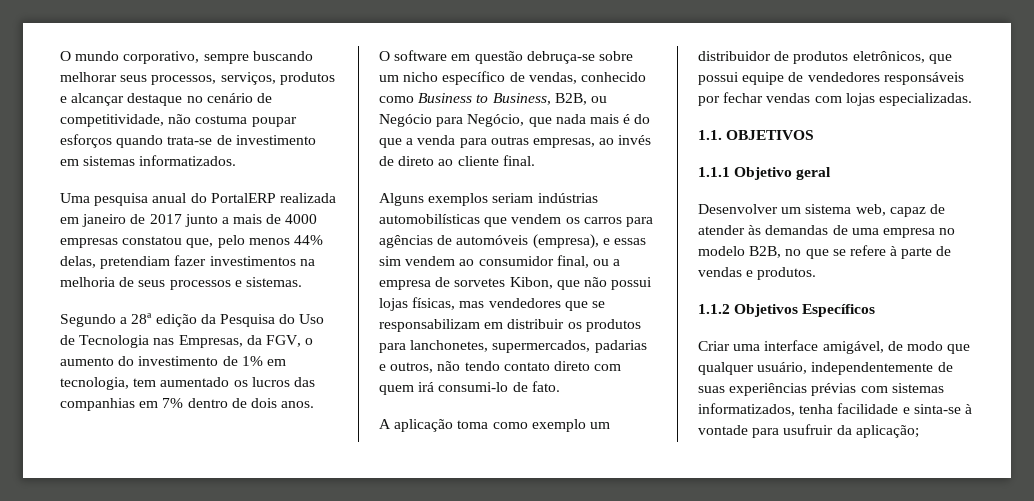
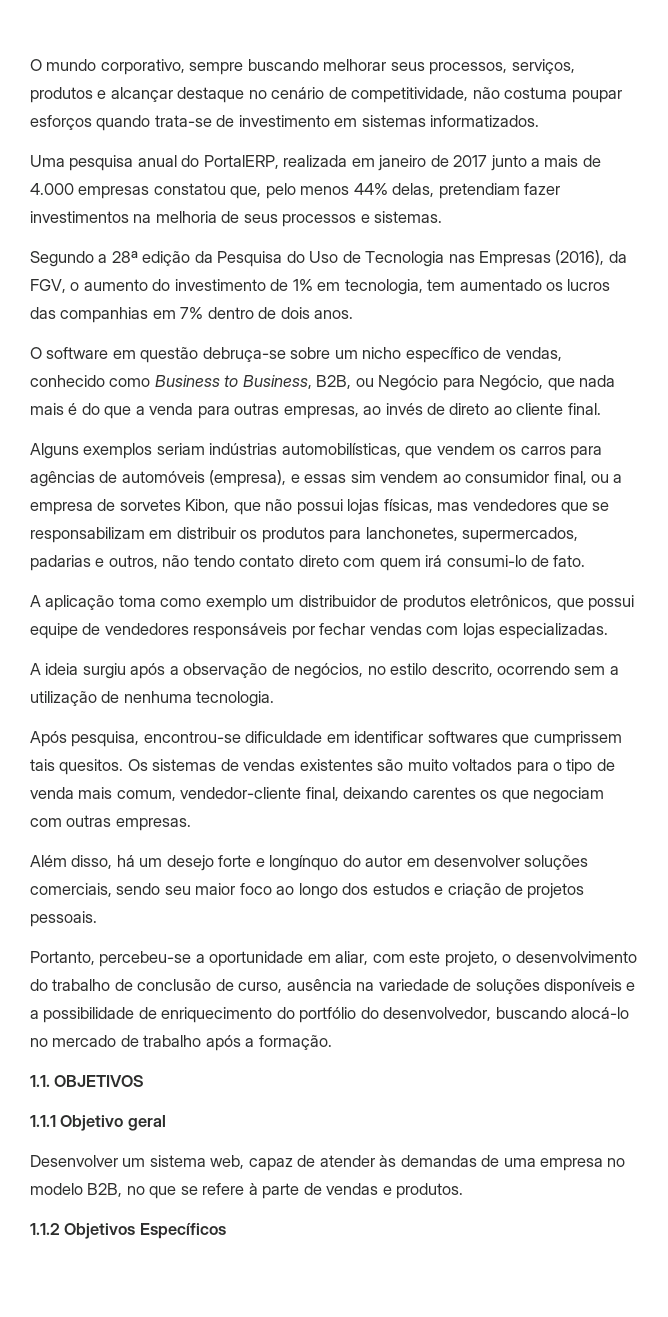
- Uma pesquisa anual do PortalERP realizada em janeiro de 2017 junto a mais de 4000 empresas constatou que, pelo menos 44% delas, pretendiam fazer investimentos na melhoria de seus processos e sistemas.
+ Uma pesquisa anual do PortalERP, realizada em janeiro de 2017 junto a mais de 4.000 empresas constatou que, pelo menos 44% delas, pretendiam fazer investimentos na melhoria de seus processos e sistemas.
- Segundo a 28ª edição da Pesquisa do Uso de Tecnologia nas Empresas, da FGV, o aumento do investimento de 1% em tecnologia, tem aumentado os lucros das companhias em 7% dentro de dois anos.
+ Segundo a 28ª edição da Pesquisa do Uso de Tecnologia nas Empresas (2016), da FGV, o aumento do investimento de 1% em tecnologia, tem aumentado os lucros das companhias em 7% dentro de dois anos.
- Alguns exemplos seriam indústrias automobilísticas que vendem os carros para agências de automóveis (empresa), e essas sim vendem ao consumidor final, ou a empresa de sorvetes Kibon, que não possui lojas físicas, mas vendedores que se responsabilizam em distribuir os produtos para lanchonetes, supermercados, padarias e outros, não tendo contato direto com quem irá consumi-lo de fato.
+ Alguns exemplos seriam indústrias automobilísticas, que vendem os carros para agências de automóveis (empresa), e essas sim vendem ao consumidor final, ou a empresa de sorvetes Kibon, que não possui lojas físicas, mas vendedores que se responsabilizam em distribuir os produtos para lanchonetes, supermercados, padarias e outros, não tendo contato direto com quem irá consumi-lo de fato.
+ A ideia surgiu após a observação de negócios, no estilo descrito, ocorrendo sem a utilização de nenhuma tecnologia.
+ Após pesquisa, encontrou-se dificuldade em identificar softwares que cumprissem tais quesitos. Os sistemas de vendas existentes são muito voltados para o tipo de venda mais comum, vendedor-cliente final, deixando carentes os que negociam com outras empresas.
+ Além disso, há um desejo forte e longínquo do autor em desenvolver soluções comerciais, sendo seu maior foco ao longo dos estudos e criação de projetos pessoais.
+ Portanto, percebeu-se a oportunidade em aliar, com este projeto, o desenvolvimento do trabalho de conclusão de curso, ausência na variedade de soluções disponíveis e a possibilidade de enriquecimento do portfólio do desenvolvedor, buscando alocá-lo no mercado de trabalho após a formação.
- Criar uma interface amigável, de modo que qualquer usuário, independentemente de suas experiências prévias com sistemas informatizados, tenha facilidade e sinta-se à vontade para usufruir da aplicação;

